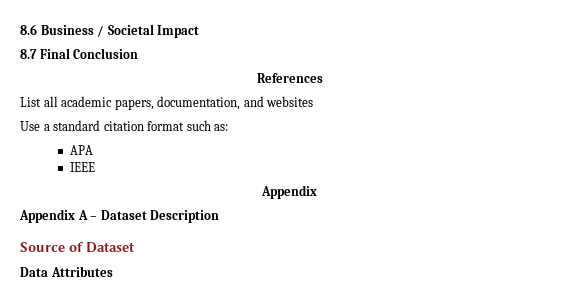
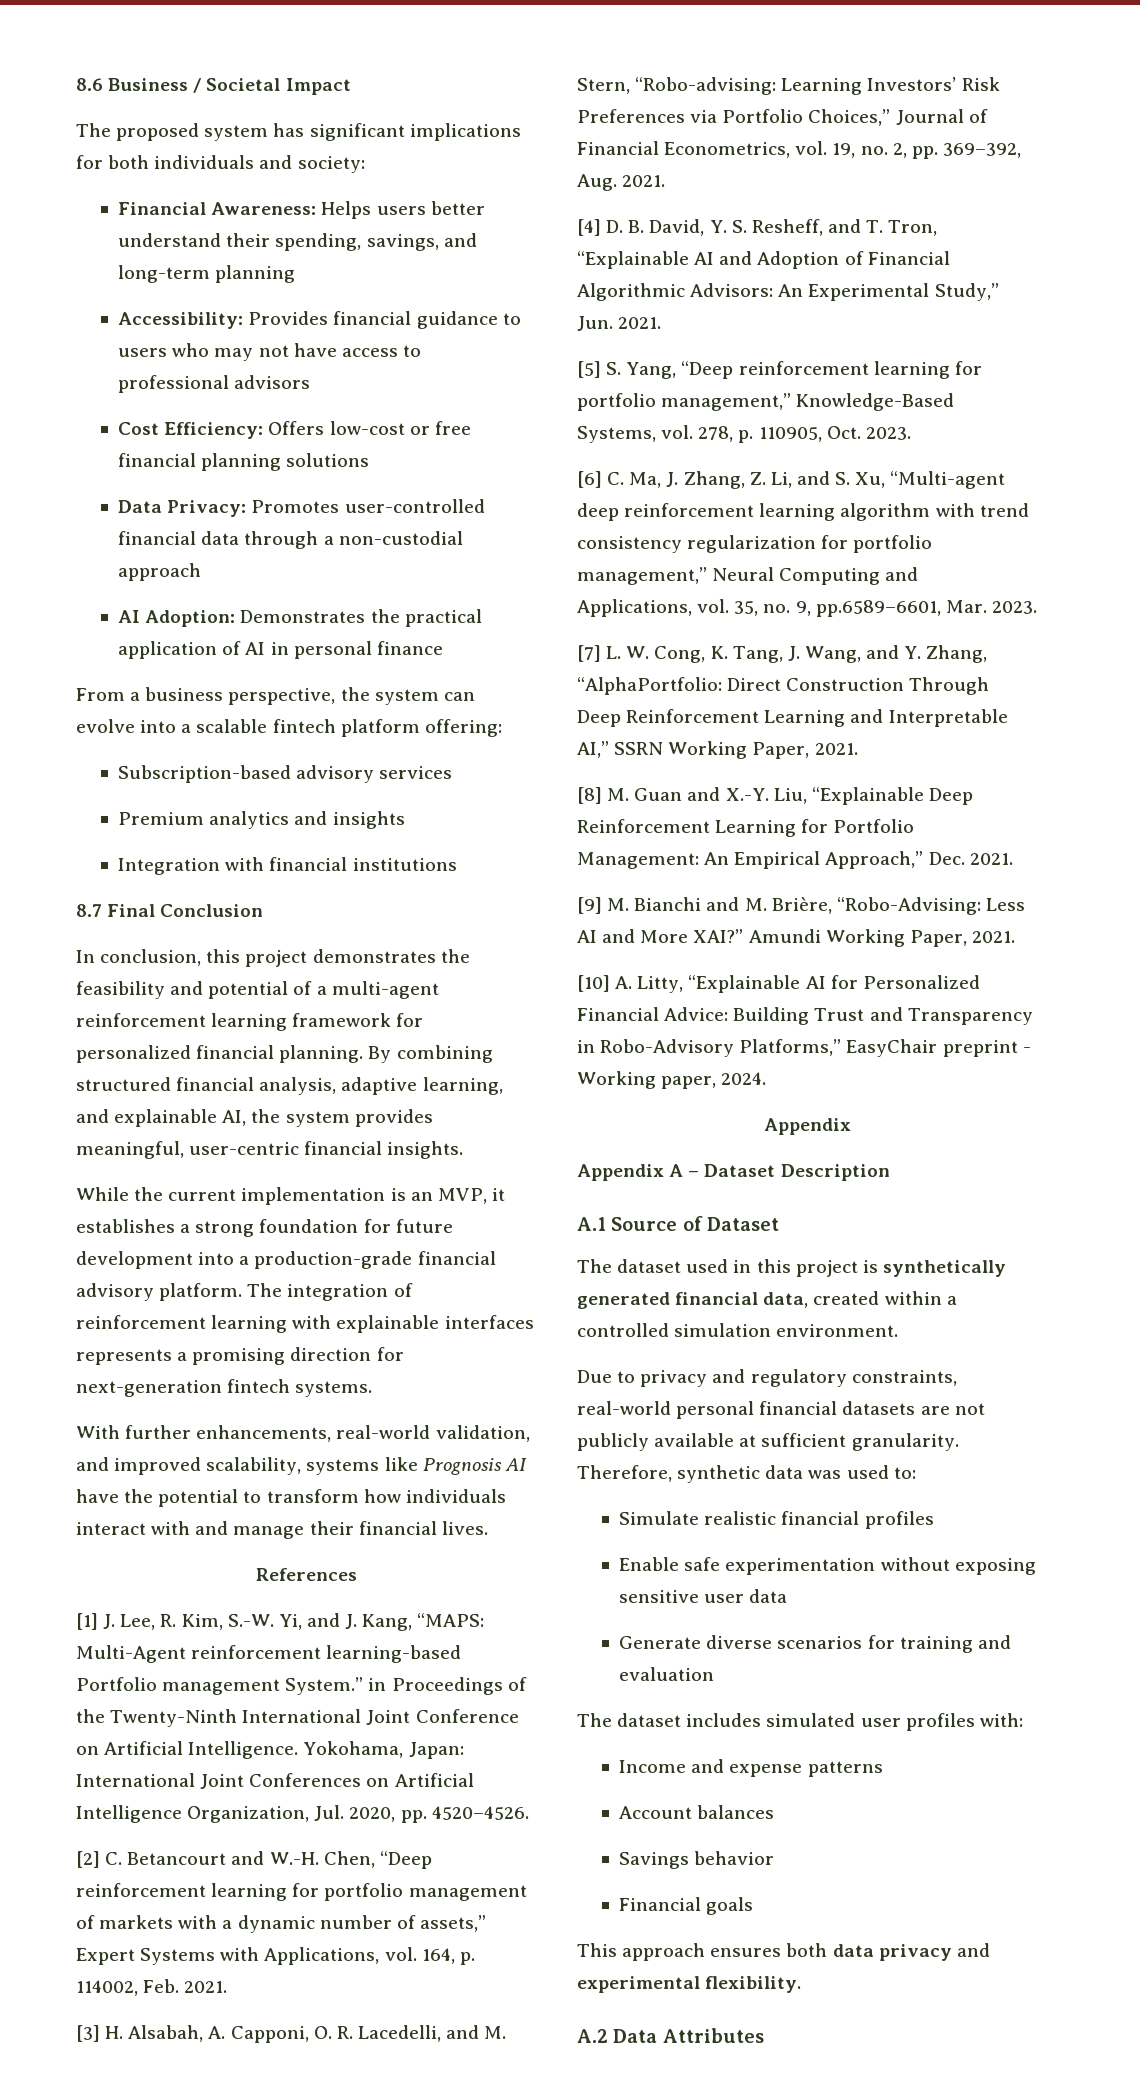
+ The proposed system has significant implications for both individuals and society:
+ Financial Awareness: Helps users better understand their spending, savings, and long-term planning
+ Accessibility: Provides financial guidance to users who may not have access to professional advisors
+ Cost Efficiency: Offers low-cost or free financial planning solutions
+ Data Privacy: Promotes user-controlled financial data through a non-custodial approach
+ AI Adoption: Demonstrates the practical application of AI in personal finance
+ From a business perspective, the system can evolve into a scalable fintech platform offering:
+ Subscription-based advisory services
+ Premium analytics and insights
+ Integration with financial institutions
  8.7 Final Conclusion
+ In conclusion, this project demonstrates the feasibility and potential of a multi-agent reinforcement learning framework for personalized financial planning. By combining structured financial analysis, adaptive learning, and explainable AI, the system provides meaningful, user-centric financial insights.
+ While the current implementation is an MVP, it establishes a strong foundation for future development into a production-grade financial advisory platform. The integration of reinforcement learning with explainable interfaces represents a promising direction for next-generation fintech systems.
+ With further enhancements, real-world validation, and improved scalability, systems like Prognosis AI have the potential to transform how individuals interact with and manage their financial lives.
  References
- List all academic papers, documentation, and websites
- Use a standard citation format such as:
- APA
- IEEE
+ [1] J. Lee, R. Kim, S.-W. Yi, and J. Kang, “MAPS: Multi-Agent reinforcement learning-based Portfolio management System.” in Proceedings of the Twenty-Ninth International Joint Conference on Artificial Intelligence. Yokohama, Japan: International Joint Conferences on Artificial Intelligence Organization, Jul. 2020, pp. 4520–4526.
+ [2] C. Betancourt and W.-H. Chen, “Deep reinforcement learning for portfolio management of markets with a dynamic number of assets,” Expert Systems with Applications, vol. 164, p. 114002, Feb. 2021.
+ [3] H. Alsabah, A. Capponi, O. R. Lacedelli, and M. Stern, “Robo-advising: Learning Investors’ Risk Preferences via Portfolio Choices,” Journal of Financial Econometrics, vol. 19, no. 2, pp. 369–392, Aug. 2021.
+ [4] D. B. David, Y. S. Resheff, and T. Tron, “Explainable AI and Adoption of Financial Algorithmic Advisors: An Experimental Study,” Jun. 2021.
+ [5] S. Yang, “Deep reinforcement learning for portfolio management,” Knowledge-Based Systems, vol. 278, p. 110905, Oct. 2023.
+ [6] C. Ma, J. Zhang, Z. Li, and S. Xu, “Multi-agent deep reinforcement learning algorithm with trend consistency regularization for portfolio management,” Neural Computing and Applications, vol. 35, no. 9, pp.6589–6601, Mar. 2023.
+ [7] L. W. Cong, K. Tang, J. Wang, and Y. Zhang, “AlphaPortfolio: Direct Construction Through Deep Reinforcement Learning and Interpretable AI,” SSRN Working Paper, 2021.
+ [8] M. Guan and X.-Y. Liu, “Explainable Deep Reinforcement Learning for Portfolio Management: An Empirical Approach,” Dec. 2021.
+ [9] M. Bianchi and M. Brière, “Robo-Advising: Less AI and More XAI?” Amundi Working Paper, 2021.
+ [10] A. Litty, “Explainable AI for Personalized Financial Advice: Building Trust and Transparency in Robo-Advisory Platforms,” EasyChair preprint - Working paper, 2024.
- Source of Dataset
+ A.1 Source of Dataset
- Data Attributes
+ The dataset used in this project is synthetically generated financial data, created within a controlled simulation environment.
+ Due to privacy and regulatory constraints, real-world personal financial datasets are not publicly available at sufficient granularity. Therefore, synthetic data was used to:
+ Simulate realistic financial profiles
+ Enable safe experimentation without exposing sensitive user data
+ Generate diverse scenarios for training and evaluation
+ The dataset includes simulated user profiles with:
+ Income and expense patterns
+ Account balances
+ Savings behavior
+ Financial goals
+ This approach ensures both data privacy and experimental flexibility.
+ A.2 Data Attributes

